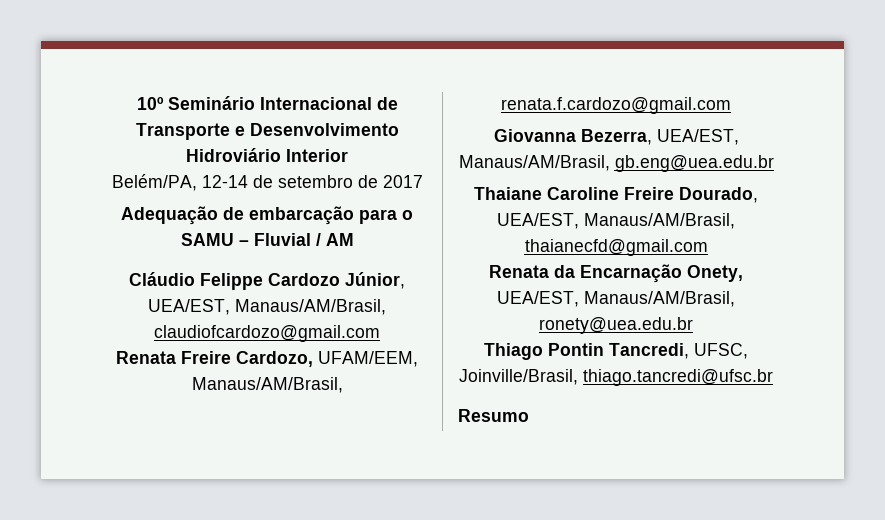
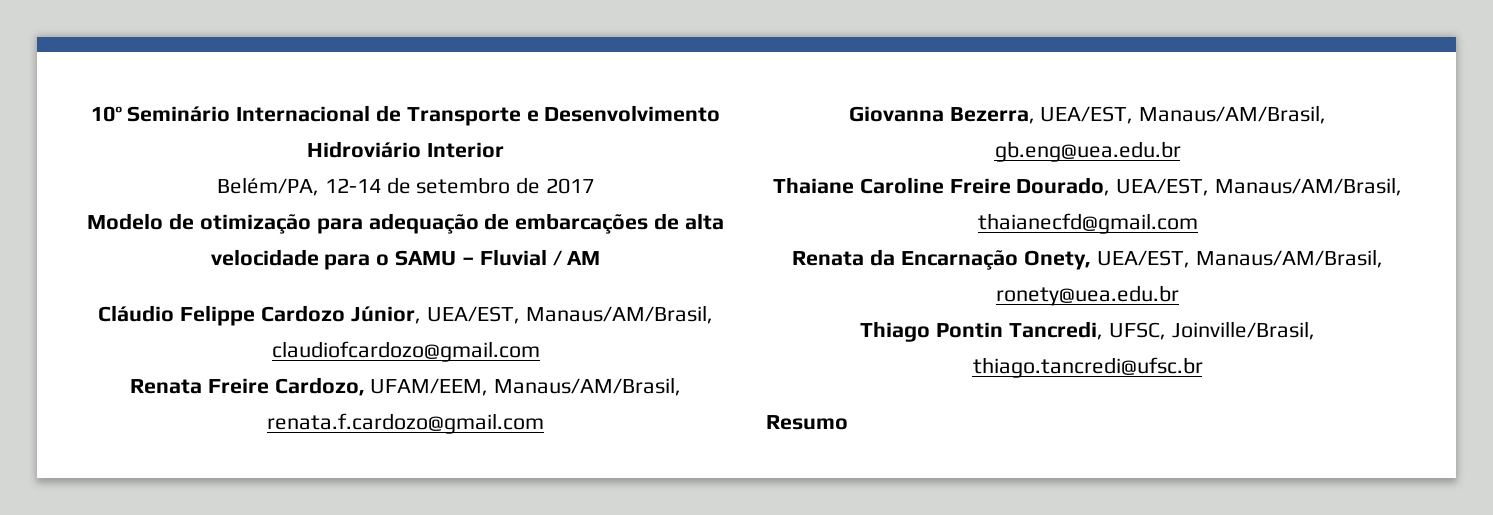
- Adequação de embarcação para o SAMU – Fluvial / AM
+ Modelo de otimização para adequação de embarcações de alta velocidade para o SAMU – Fluvial / AM

